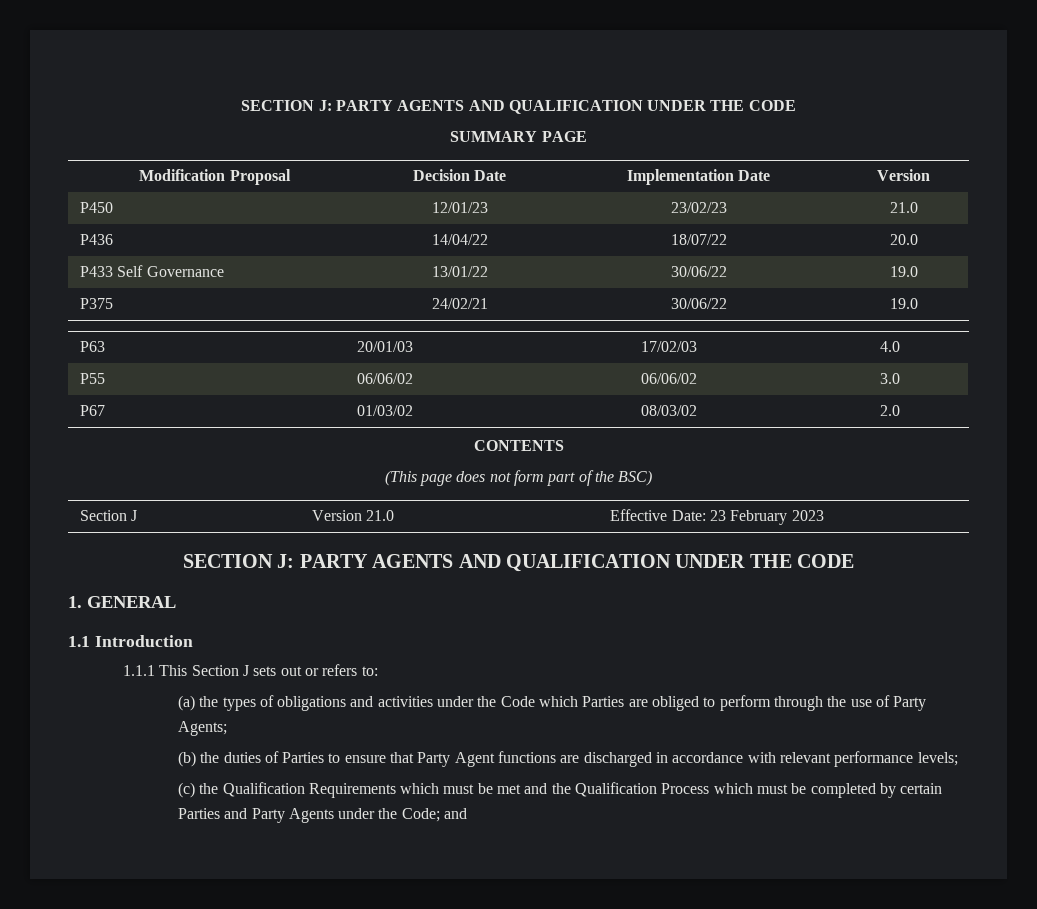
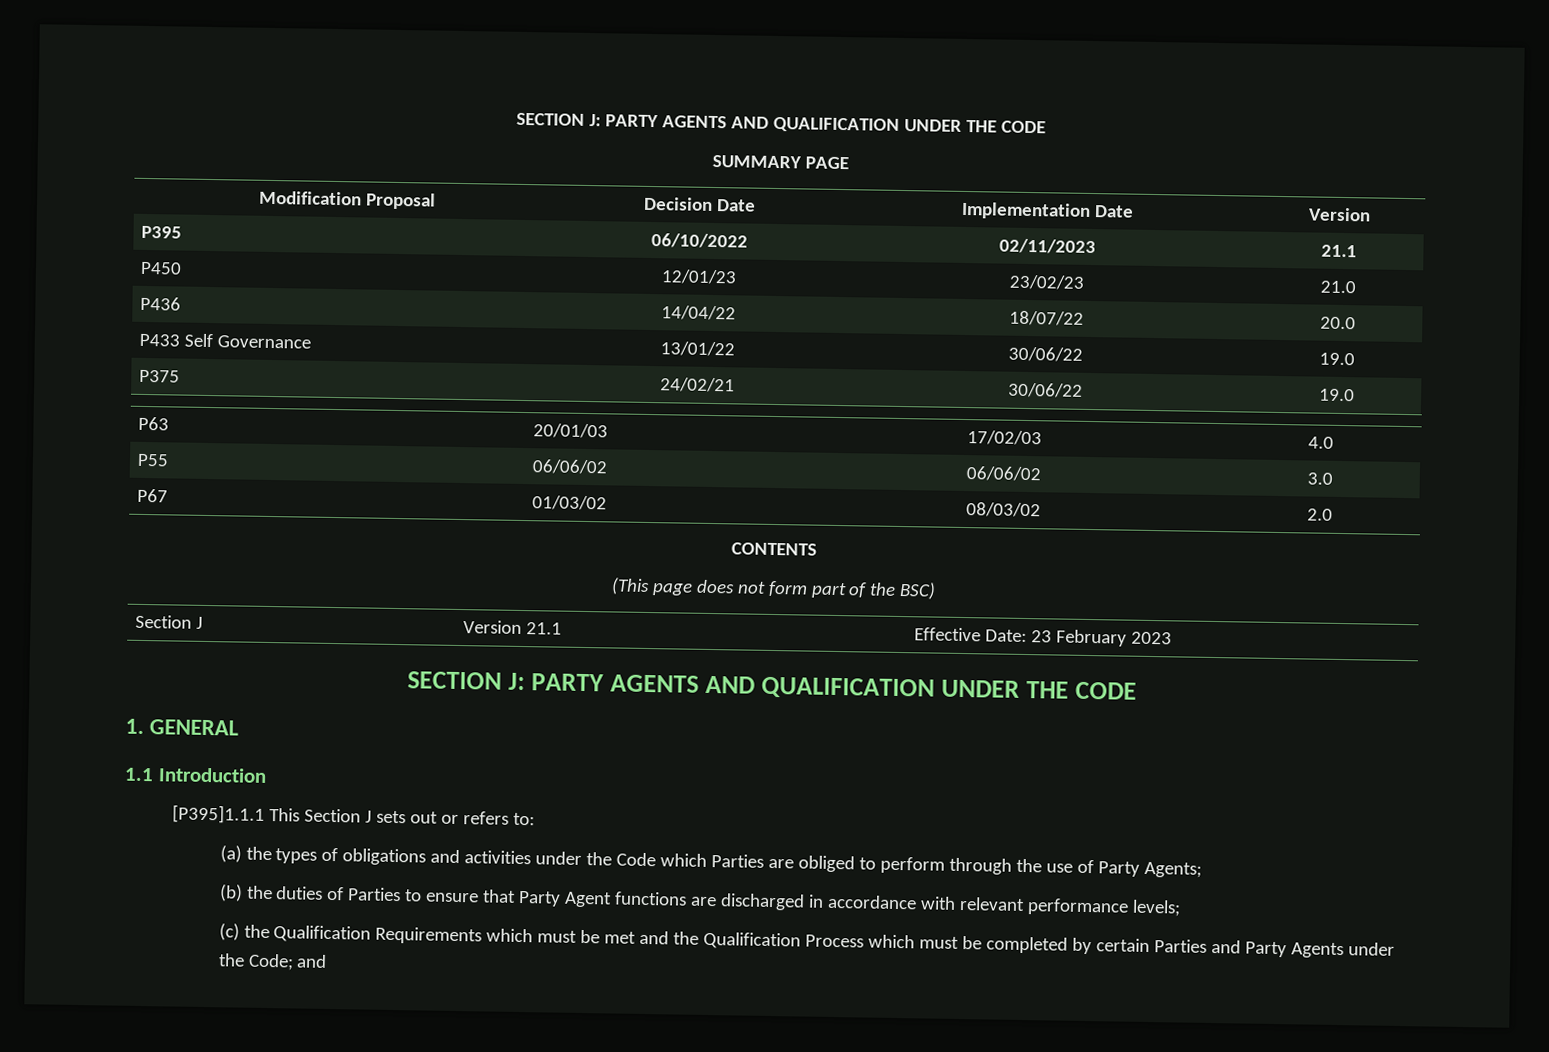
+ P395 | 06/10/2022 | 02/11/2023 | 21.1
- Section J | Version 21.0 | Effective Date: 23 February 2023
+ Section J | Version 21.1 | Effective Date: 23 February 2023
- 1.1.1 This Section J sets out or refers to:
+ [P395]1.1.1 This Section J sets out or refers to:

